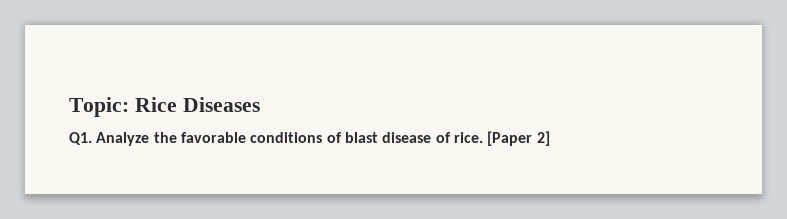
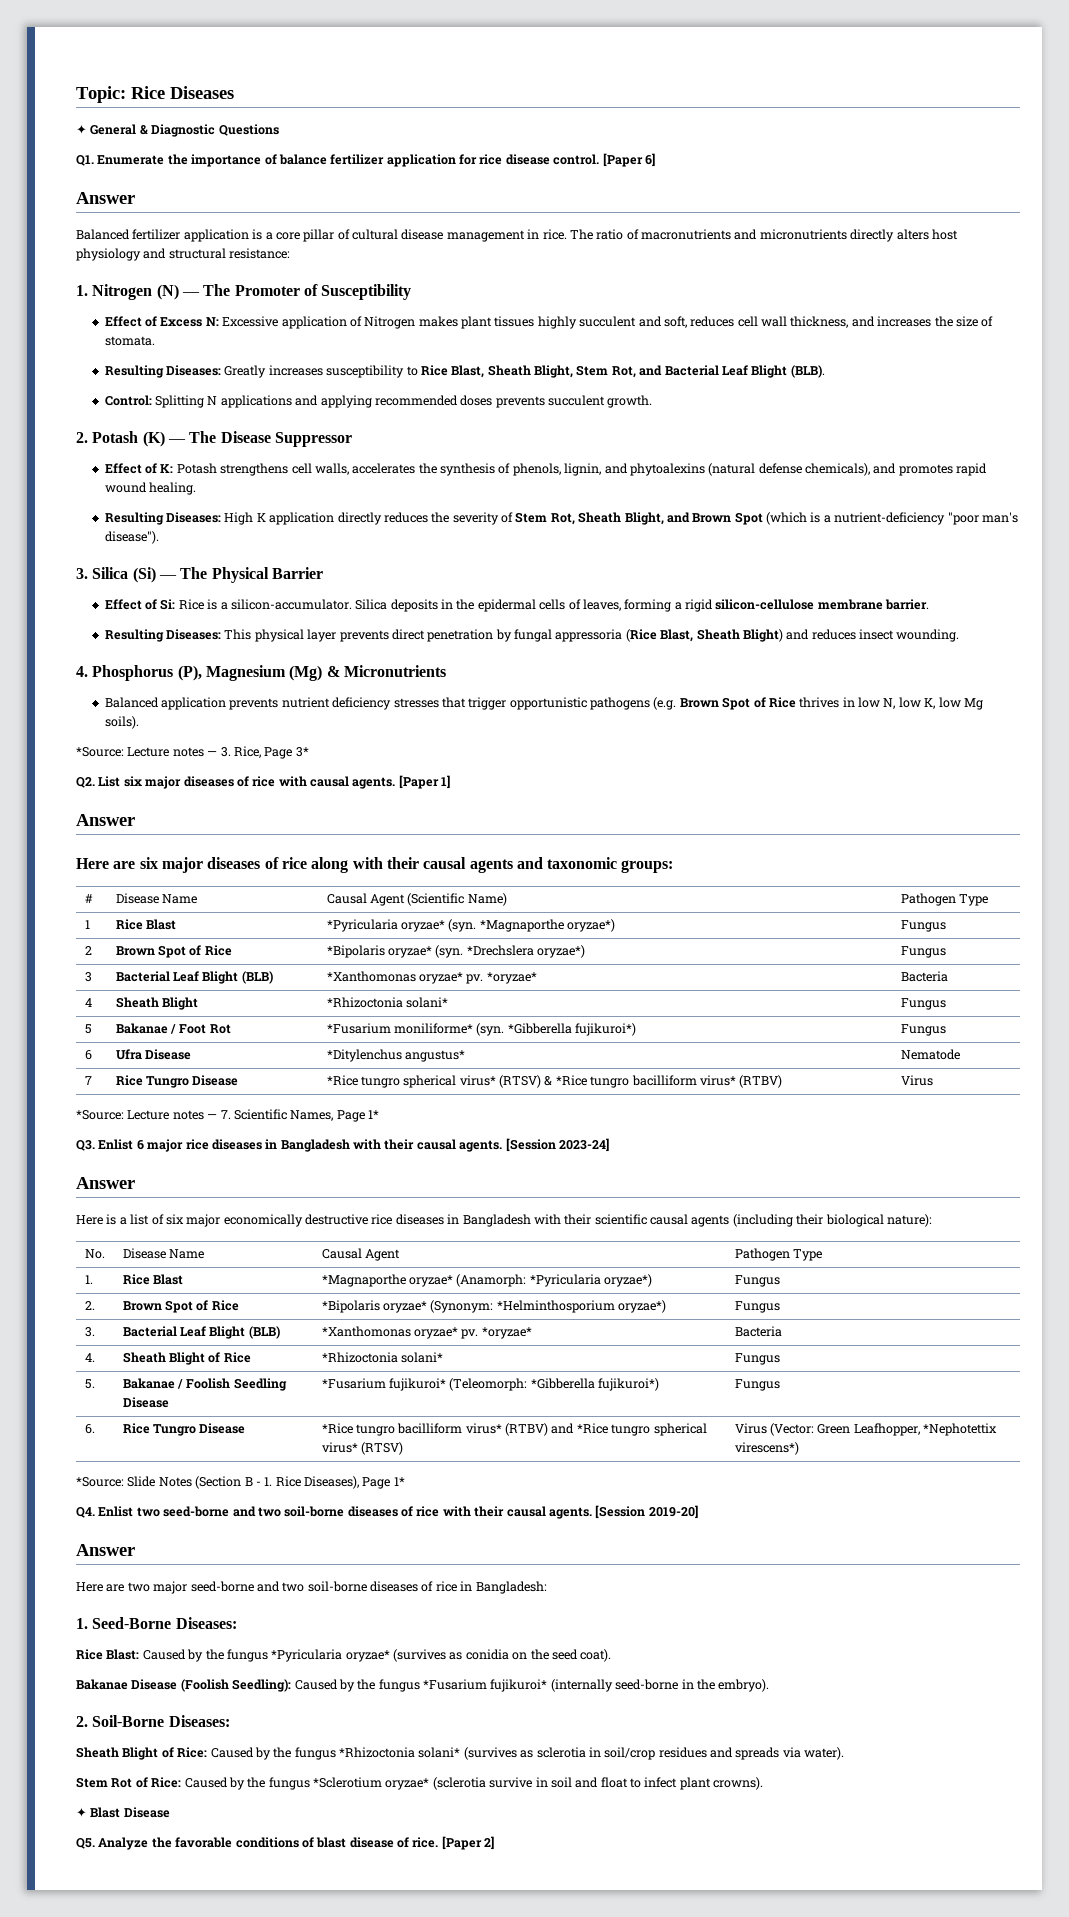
- Q1. Analyze the favorable conditions of blast disease of rice.
+ ✦ General & Diagnostic Questions
+ Q1. Enumerate the importance of balance fertilizer application for rice disease control. [Paper 6]
+ Answer
+ Balanced fertilizer application is a core pillar of cultural disease management in rice. The ratio of macronutrients and micronutrients directly alters host physiology and structural resistance:
+ 1. Nitrogen (N) — The Promoter of Susceptibility
+ Effect of Excess N: Excessive application of Nitrogen makes plant tissues highly succulent and soft, reduces cell wall thickness, and increases the size of stomata.
+ Resulting Diseases: Greatly increases susceptibility to Rice Blast, Sheath Blight, Stem Rot, and Bacterial Leaf Blight (BLB).
+ Control: Splitting N applications and applying recommended doses prevents succulent growth.
+ 2. Potash (K) — The Disease Suppressor
+ Effect of K: Potash strengthens cell walls, accelerates the synthesis of phenols, lignin, and phytoalexins (natural defense chemicals), and promotes rapid wound healing.
+ Resulting Diseases: High K application directly reduces the severity of Stem Rot, Sheath Blight, and Brown Spot (which is a nutrient-deficiency "poor man's disease").
+ 3. Silica (Si) — The Physical Barrier
+ Effect of Si: Rice is a silicon-accumulator. Silica deposits in the epidermal cells of leaves, forming a rigid silicon-cellulose membrane barrier.
+ Resulting Diseases: This physical layer prevents direct penetration by fungal appressoria (Rice Blast, Sheath Blight) and reduces insect wounding.
+ 4. Phosphorus (P), Magnesium (Mg) & Micronutrients
+ Balanced application prevents nutrient deficiency stresses that trigger opportunistic pathogens (e.g. Brown Spot of Rice thrives in low N, low K, low Mg soils).
+ *Source: Lecture notes — 3. Rice, Page 3*
+ Q2. List six major diseases of rice with causal agents. [Paper 1]
+ Answer
+ Here are six major diseases of rice along with their causal agents and taxonomic groups:
+ # | Disease Name | Causal Agent (Scientific Name) | Pathogen Type
+ 1 | Rice Blast | *Pyricularia oryzae* (syn. *Magnaporthe oryzae*) | Fungus
+ 2 | Brown Spot of Rice | *Bipolaris oryzae* (syn. *Drechslera oryzae*) | Fungus
+ 3 | Bacterial Leaf Blight (BLB) | *Xanthomonas oryzae* pv. *oryzae* | Bacteria
+ 4 | Sheath Blight | *Rhizoctonia solani* | Fungus
+ 5 | Bakanae / Foot Rot | *Fusarium moniliforme* (syn. *Gibberella fujikuroi*) | Fungus
+ 6 | Ufra Disease | *Ditylenchus angustus* | Nematode
+ 7 | Rice Tungro Disease | *Rice tungro spherical virus* (RTSV) & *Rice tungro bacilliform virus* (RTBV) | Virus
+ *Source: Lecture notes — 7. Scientific Names, Page 1*
+ Q3. Enlist 6 major rice diseases in Bangladesh with their causal agents. [Session 2023-24]
+ Answer
+ Here is a list of six major economically destructive rice diseases in Bangladesh with their scientific causal agents (including their biological nature):
+ No. | Disease Name | Causal Agent | Pathogen Type
+ 1. | Rice Blast | *Magnaporthe oryzae* (Anamorph: *Pyricularia oryzae*) | Fungus
+ 2. | Brown Spot of Rice | *Bipolaris oryzae* (Synonym: *Helminthosporium oryzae*) | Fungus
+ 3. | Bacterial Leaf Blight (BLB) | *Xanthomonas oryzae* pv. *oryzae* | Bacteria
+ 4. | Sheath Blight of Rice | *Rhizoctonia solani* | Fungus
+ 5. | Bakanae / Foolish Seedling Disease | *Fusarium fujikuroi* (Teleomorph: *Gibberella fujikuroi*) | Fungus
+ 6. | Rice Tungro Disease | *Rice tungro bacilliform virus* (RTBV) and *Rice tungro spherical virus* (RTSV) | Virus (Vector: Green Leafhopper, *Nephotettix virescens*)
+ *Source: Slide Notes (Section B - 1. Rice Diseases), Page 1*
+ Q4. Enlist two seed-borne and two soil-borne diseases of rice with their causal agents. [Session 2019-20]
+ Answer
+ Here are two major seed-borne and two soil-borne diseases of rice in Bangladesh:
+ 1. Seed-Borne Diseases:
+ Rice Blast: Caused by the fungus *Pyricularia oryzae* (survives as conidia on the seed coat).
+ Bakanae Disease (Foolish Seedling): Caused by the fungus *Fusarium fujikuroi* (internally seed-borne in the embryo).
+ 2. Soil-Borne Diseases:
+ Sheath Blight of Rice: Caused by the fungus *Rhizoctonia solani* (survives as sclerotia in soil/crop residues and spreads via water).
+ Stem Rot of Rice: Caused by the fungus *Sclerotium oryzae* (sclerotia survive in soil and float to infect plant crowns).
+ ✦ Blast Disease
+ Q5. Analyze the favorable conditions of blast disease of rice.

